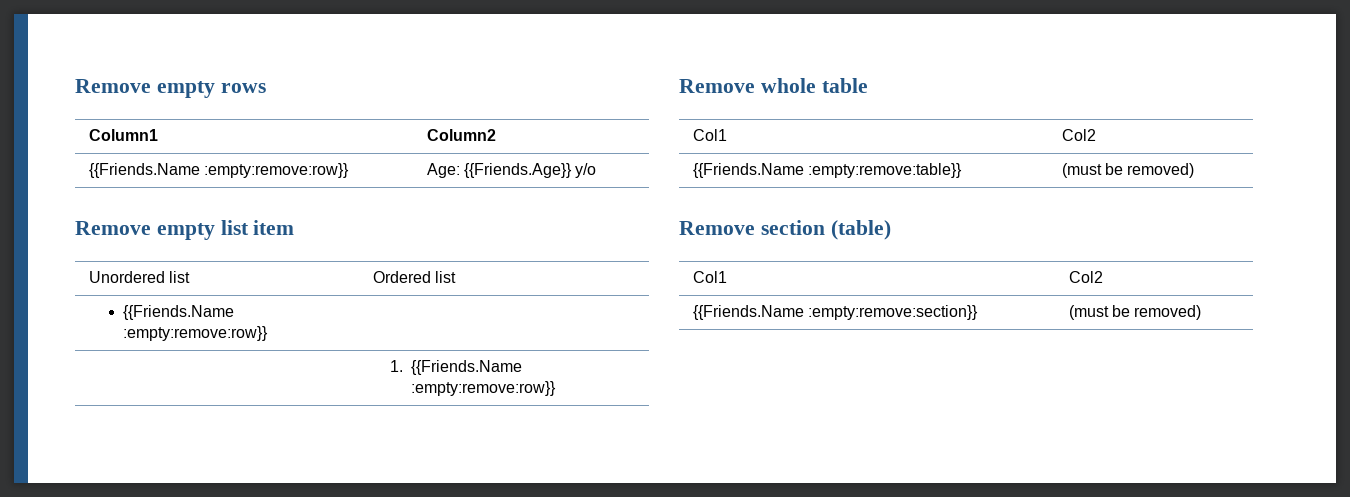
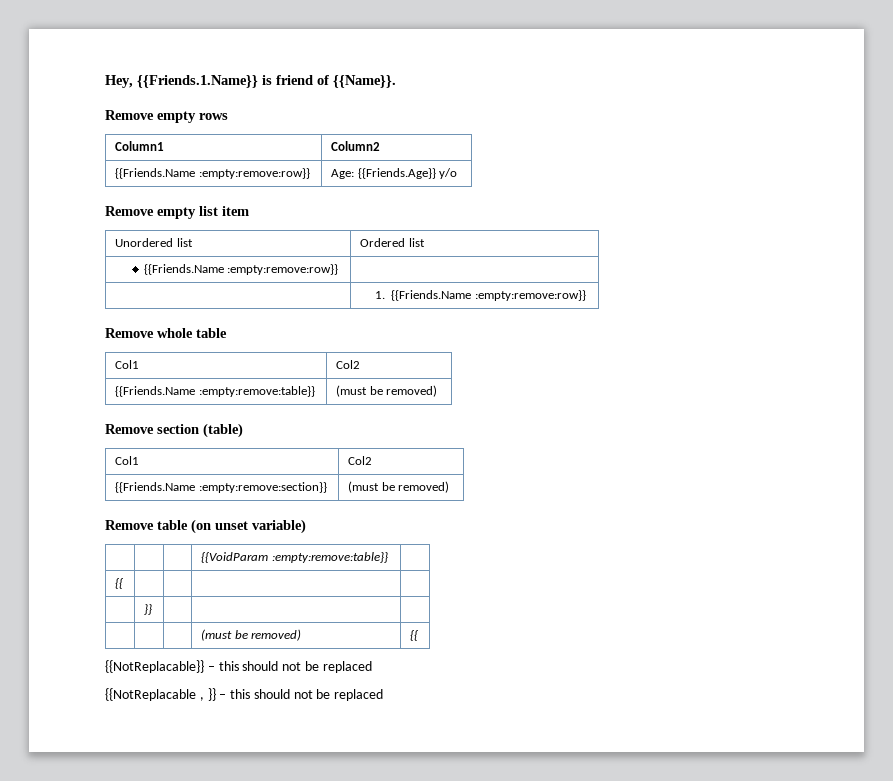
+ Hey, {{Friends.1.Name}} is friend of {{Name}}.
+ Remove table (on unset variable)
+ | | | {{VoidParam :empty:remove:table}} |
+ {{ | | | |
+ | }} | | |
+ | | | (must be removed) | {{
+ {{NotReplacable}} – this should not be replaced
+ {{NotReplacable , }} – this should not be replaced

